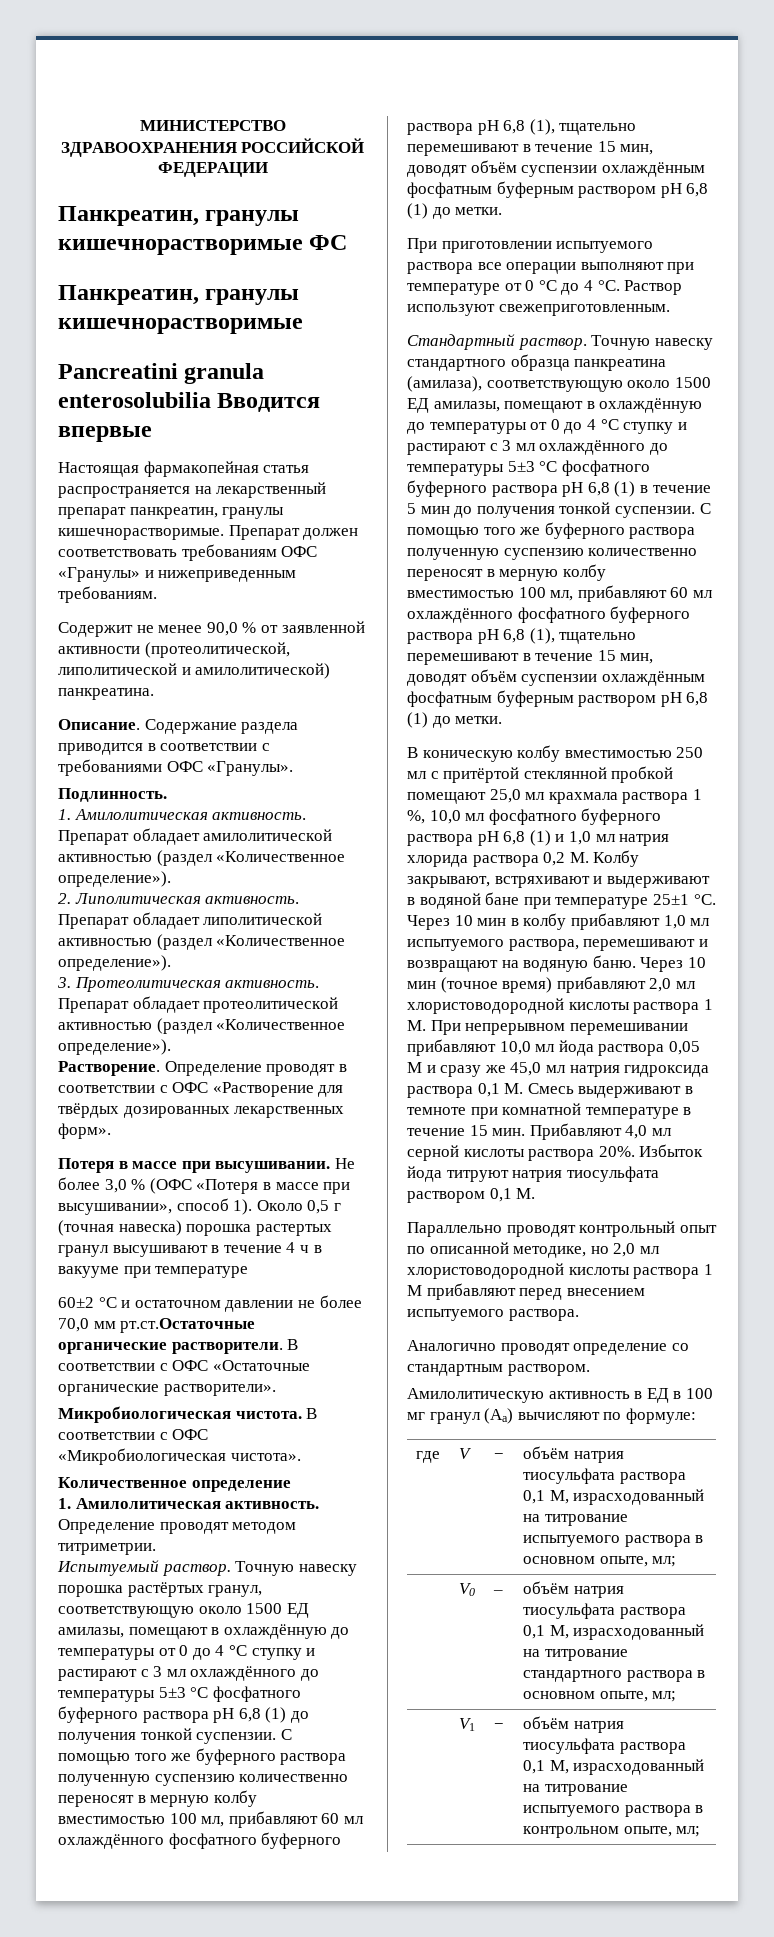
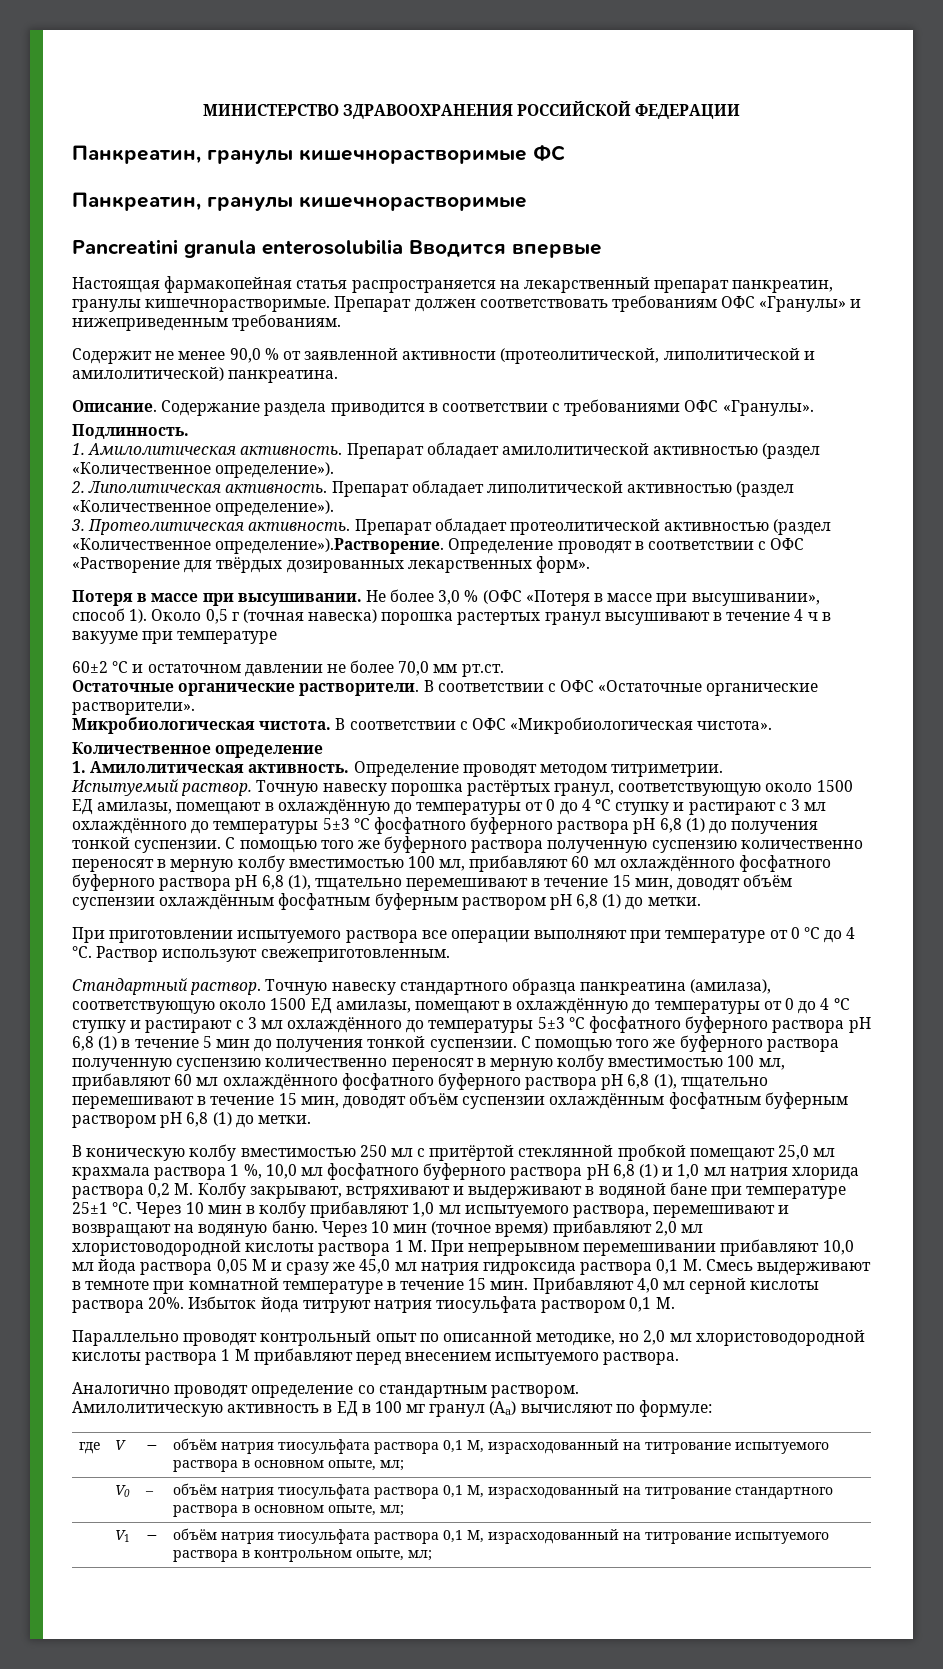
- Препарат обладает протеолитической активностью (раздел «Количественное определение»).
- Растворение. Определение проводят в соответствии с ОФС «Растворение для твёрдых дозированных лекарственных форм».
+ Препарат обладает протеолитической активностью (раздел «Количественное определение»).Растворение. Определение проводят в соответствии с ОФС «Растворение для твёрдых дозированных лекарственных форм».
- 60±2 °С и остаточном давлении не более 70,0 мм рт.ст.Остаточные органические растворители.
+ 60±2 °С и остаточном давлении не более 70,0 мм рт.ст.
+ Остаточные органические растворители.

